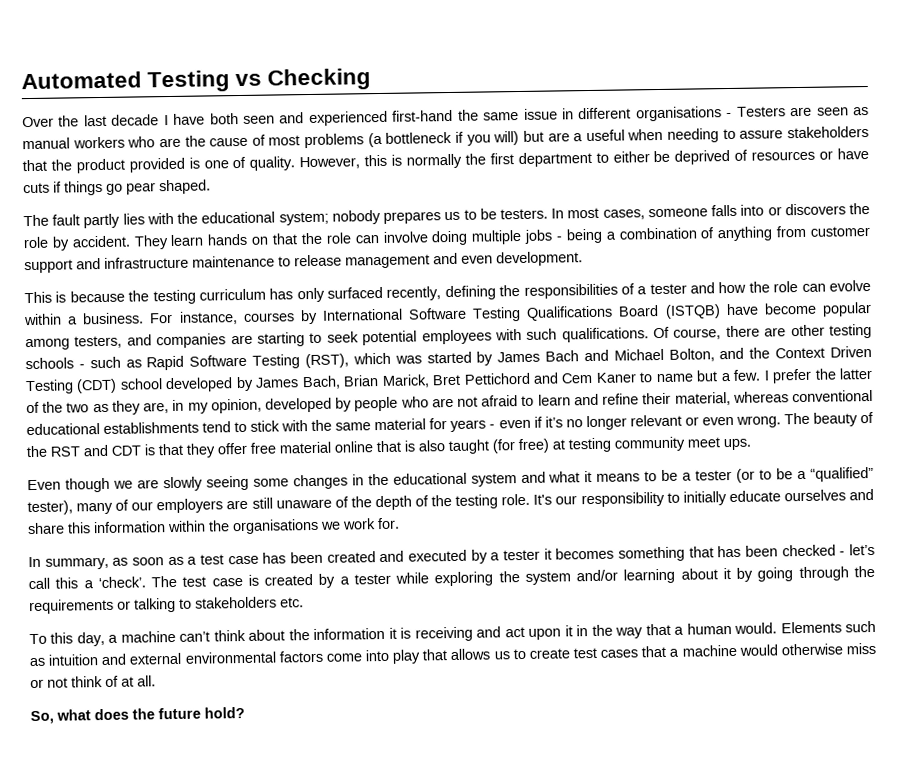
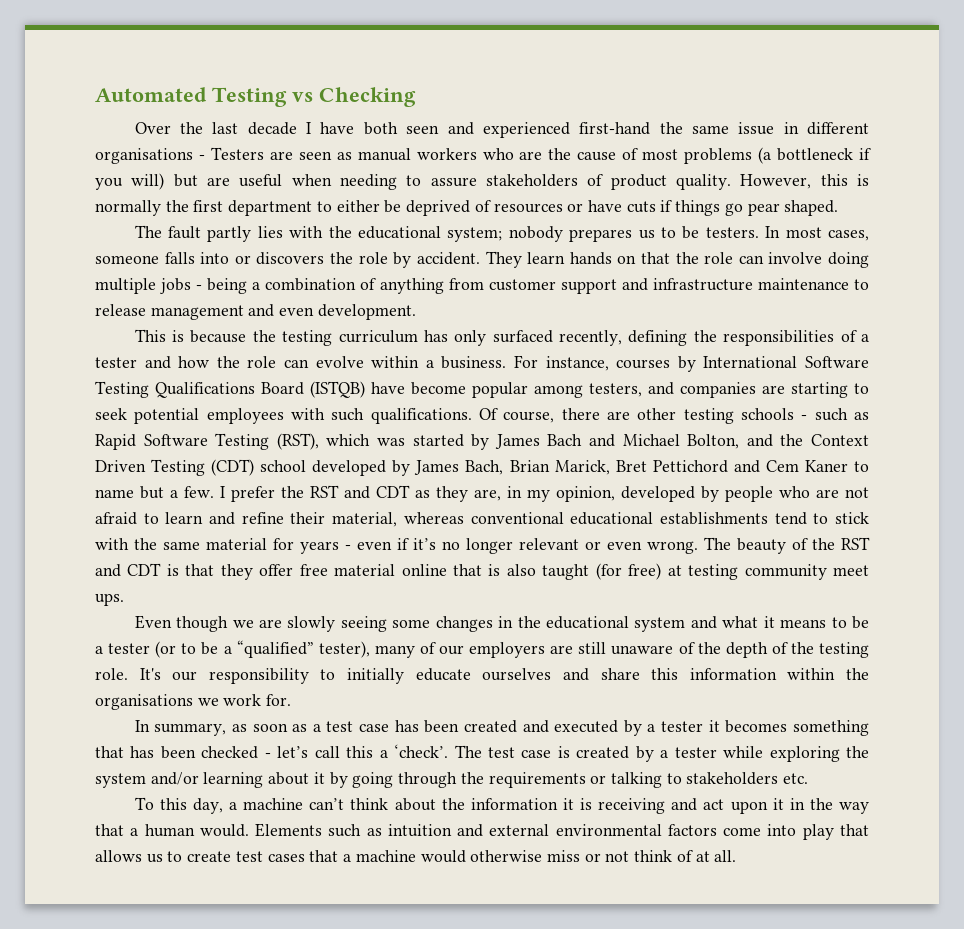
- Over the last decade I have both seen and experienced first-hand the same issue in different organisations - Testers are seen as manual workers who are the cause of most problems (a bottleneck if you will) but are a useful when needing to assure stakeholders that the product provided is one of quality.
+ Over the last decade I have both seen and experienced first-hand the same issue in different organisations - Testers are seen as manual workers who are the cause of most problems (a bottleneck if you will) but are useful when needing to assure stakeholders of product quality.
- I prefer the latter of the two as they are, in my opinion, developed by people who are not afraid to learn and refine their material, whereas conventional educational establishments tend to stick with the same material for years - even if it’s no longer relevant or even wrong.
+ I prefer the RST and CDT as they are, in my opinion, developed by people who are not afraid to learn and refine their material, whereas conventional educational establishments tend to stick with the same material for years - even if it’s no longer relevant or even wrong.
- So, what does the future hold?

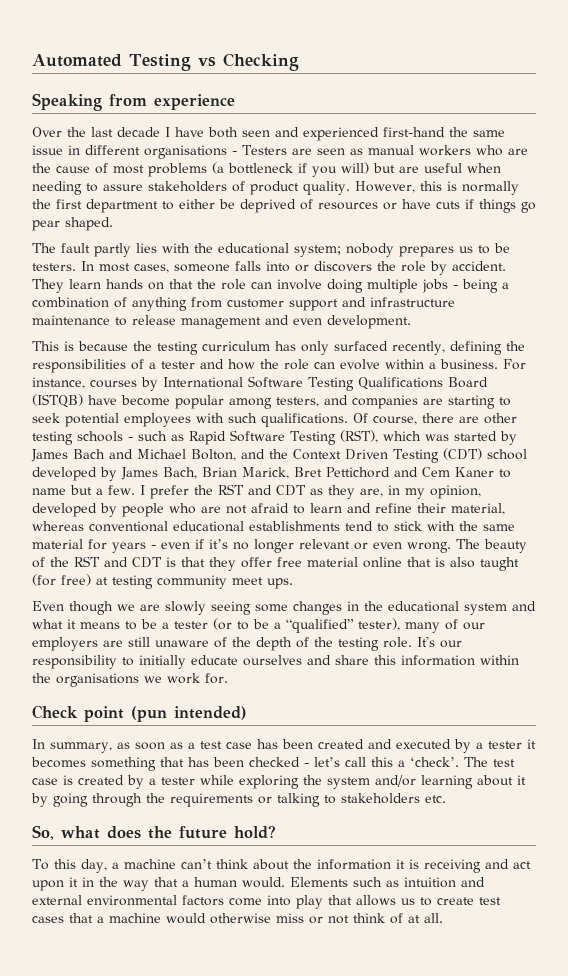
+ Speaking from experience
+ Check point (pun intended)
+ So, what does the future hold?

